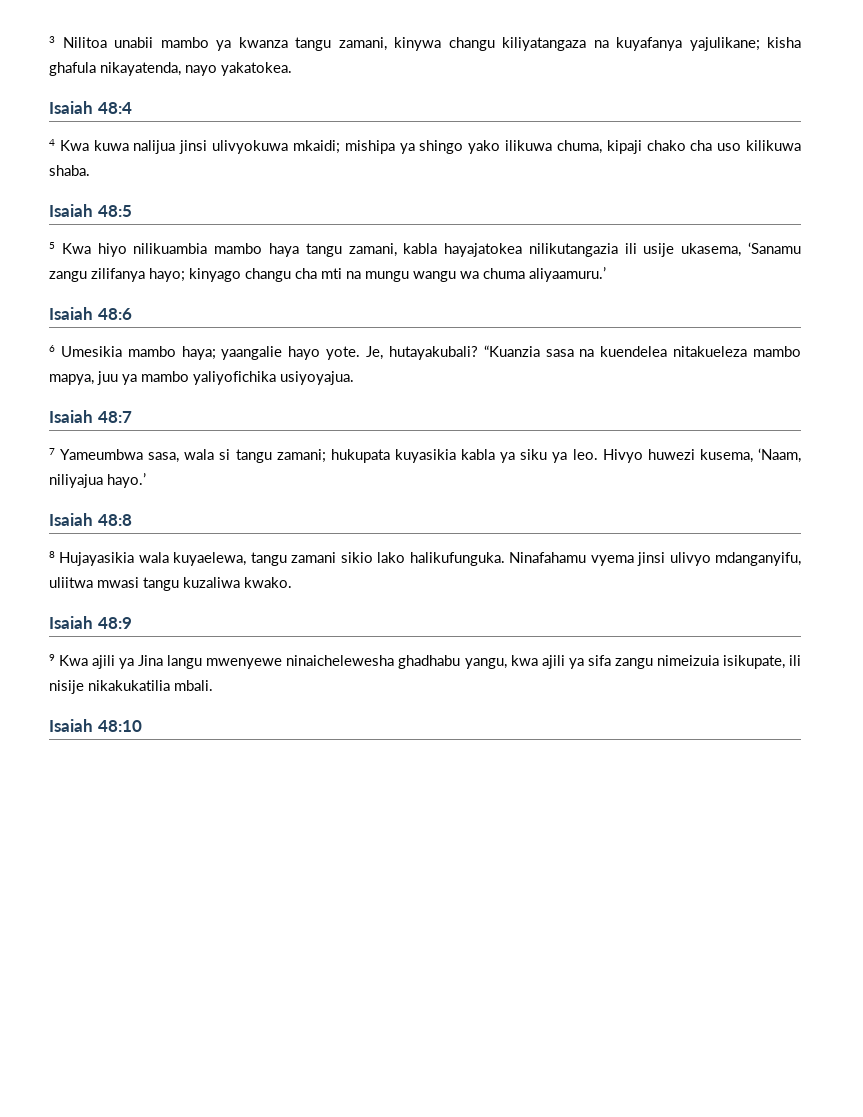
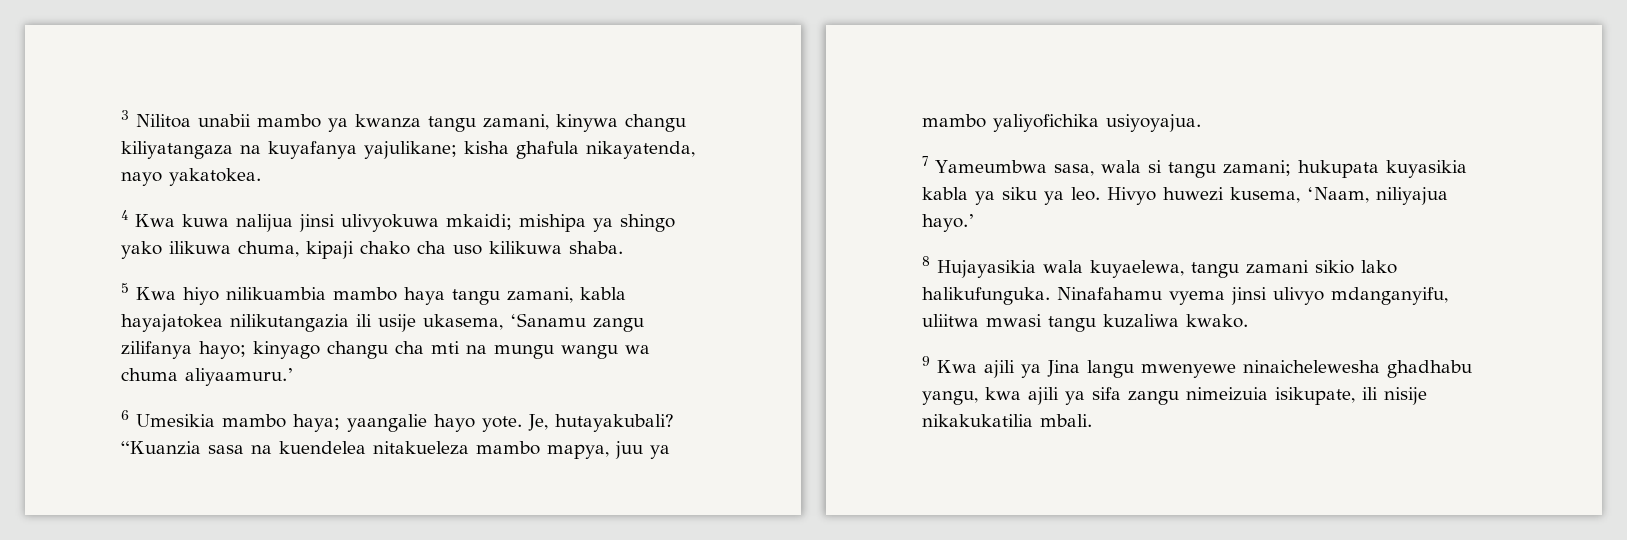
- Isaiah 48:4
- Isaiah 48:5
- Isaiah 48:6
- Isaiah 48:7
- Isaiah 48:8
- Isaiah 48:9
- Isaiah 48:10

